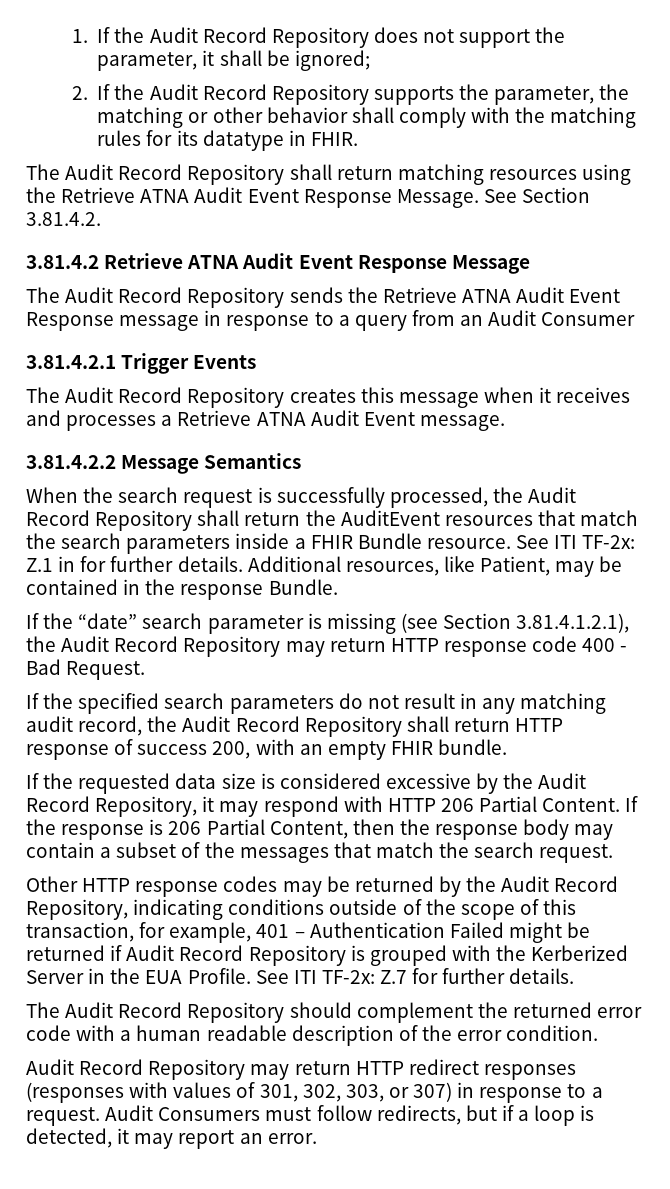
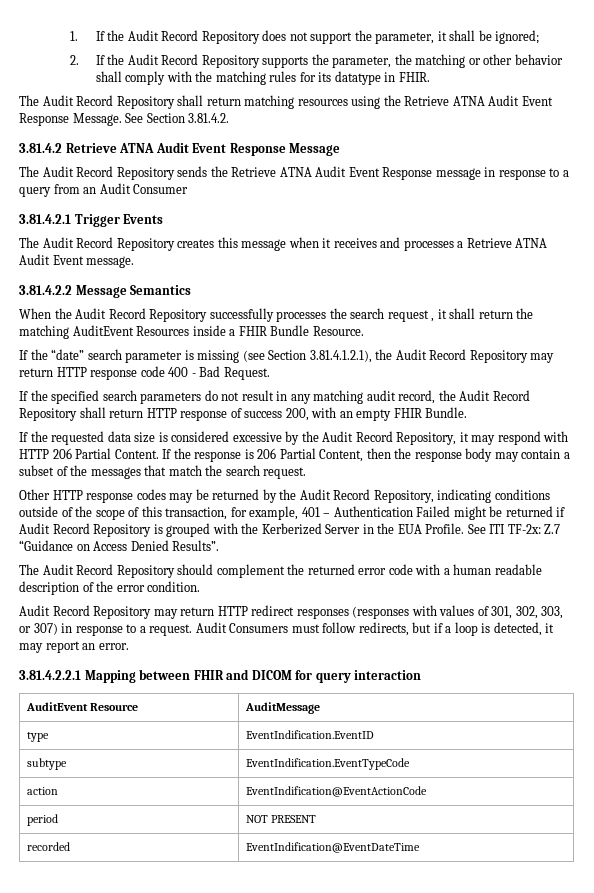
- When the search request is successfully processed, the Audit Record Repository shall return the AuditEvent resources that match the search parameters inside a FHIR Bundle resource. See ITI TF-2x: Z.1 in for further details. Additional resources, like Patient, may be contained in the response Bundle.
+ When the Audit Record Repository successfully processes the search request , it shall return the matching AuditEvent Resources inside a FHIR Bundle Resource.
- If the specified search parameters do not result in any matching audit record, the Audit Record Repository shall return HTTP response of success 200, with an empty FHIR bundle.
+ If the specified search parameters do not result in any matching audit record, the Audit Record Repository shall return HTTP response of success 200, with an empty FHIR Bundle.
- See ITI TF-2x: Z.7 for further details.
+ See ITI TF-2x: Z.7 “Guidance on Access Denied Results”.
+ 3.81.4.2.2.1 Mapping between FHIR and DICOM for query interaction
+ AuditEvent Resource | AuditMessage
+ type | EventIndification.EventID
+ subtype | EventIndification.EventTypeCode
+ action | EventIndification@EventActionCode
+ period | NOT PRESENT
+ recorded | EventIndification@EventDateTime

